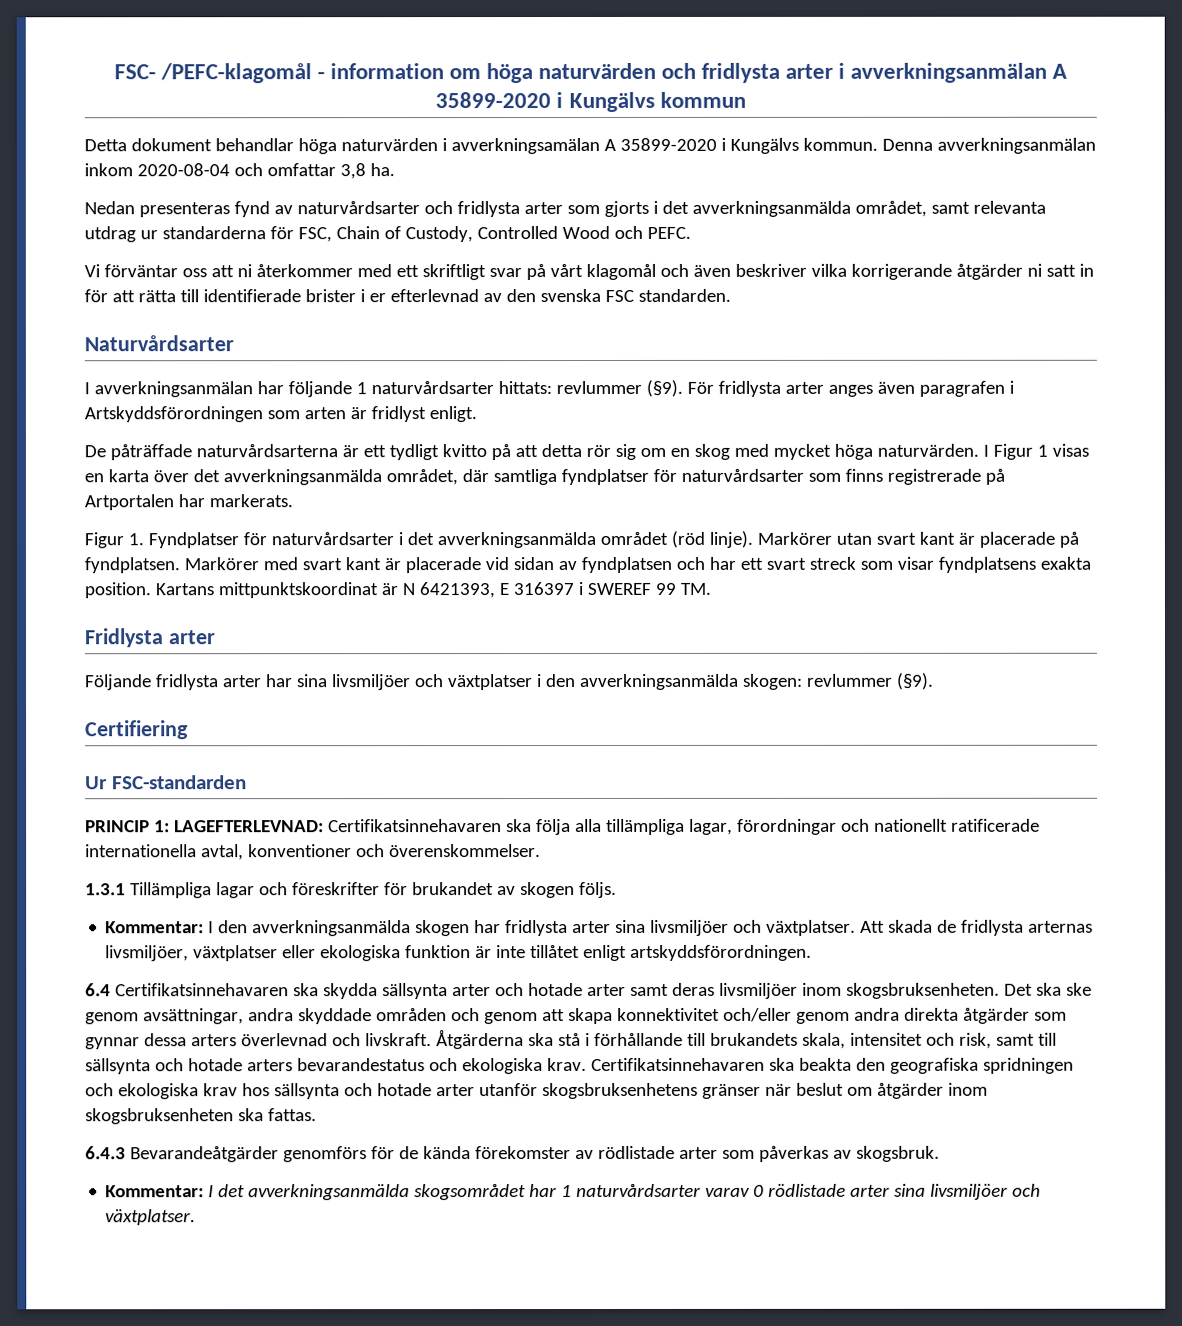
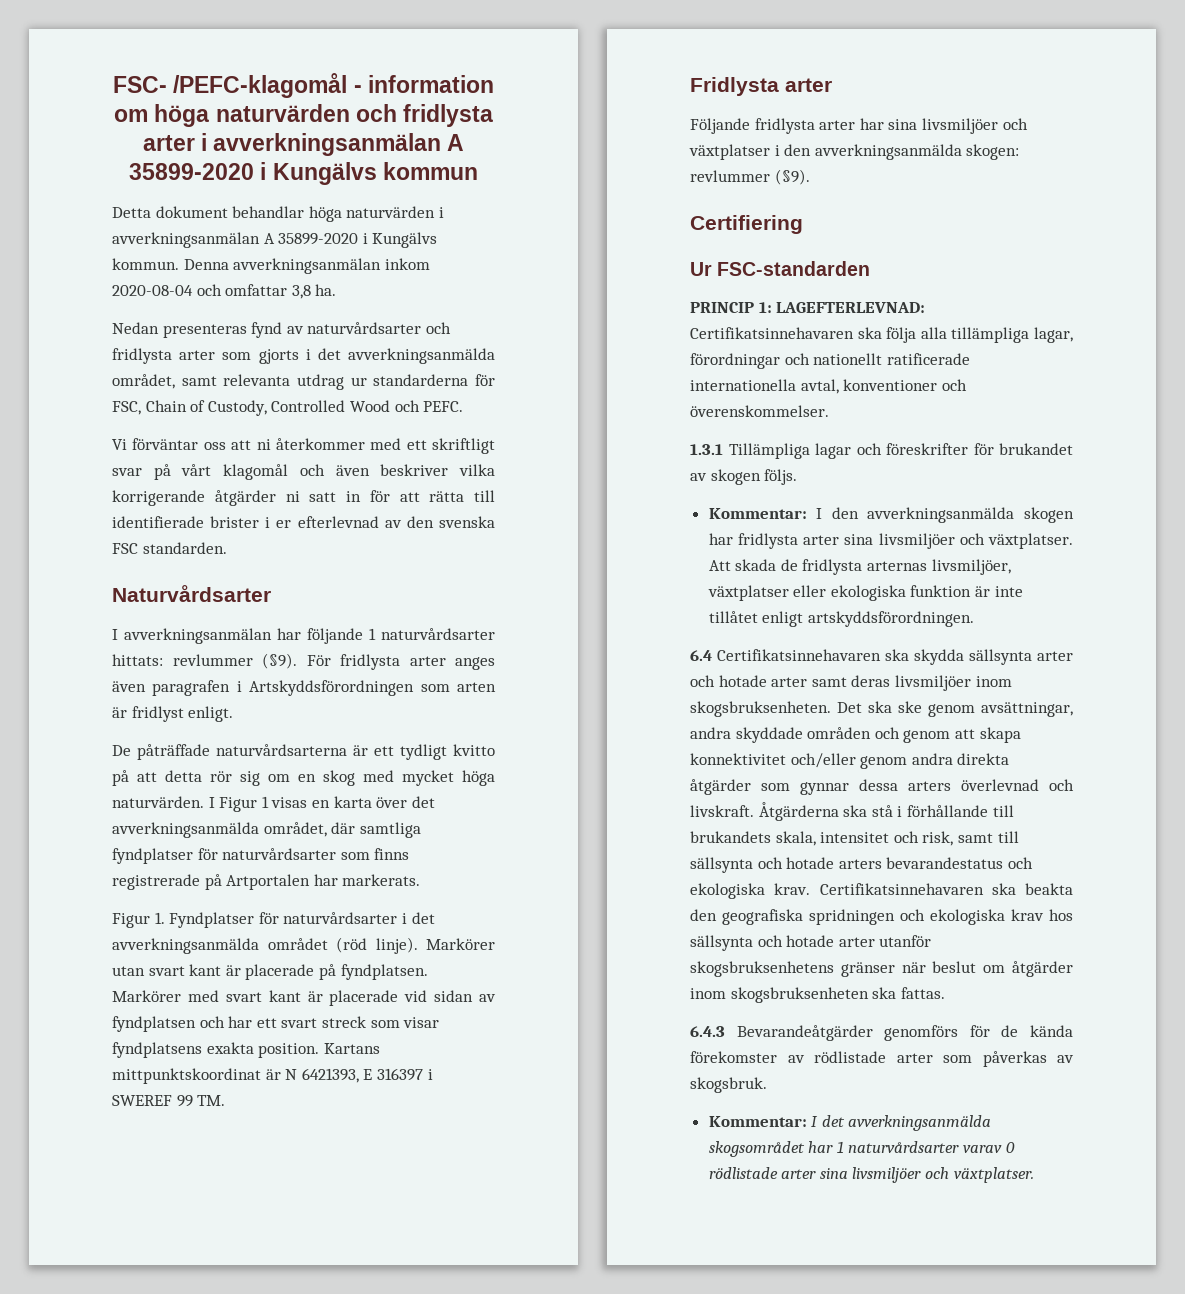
- Detta dokument behandlar höga naturvärden i avverkningsamälan A 35899-2020 i Kungälvs kommun.
+ Detta dokument behandlar höga naturvärden i avverkningsanmälan A 35899-2020 i Kungälvs kommun.

